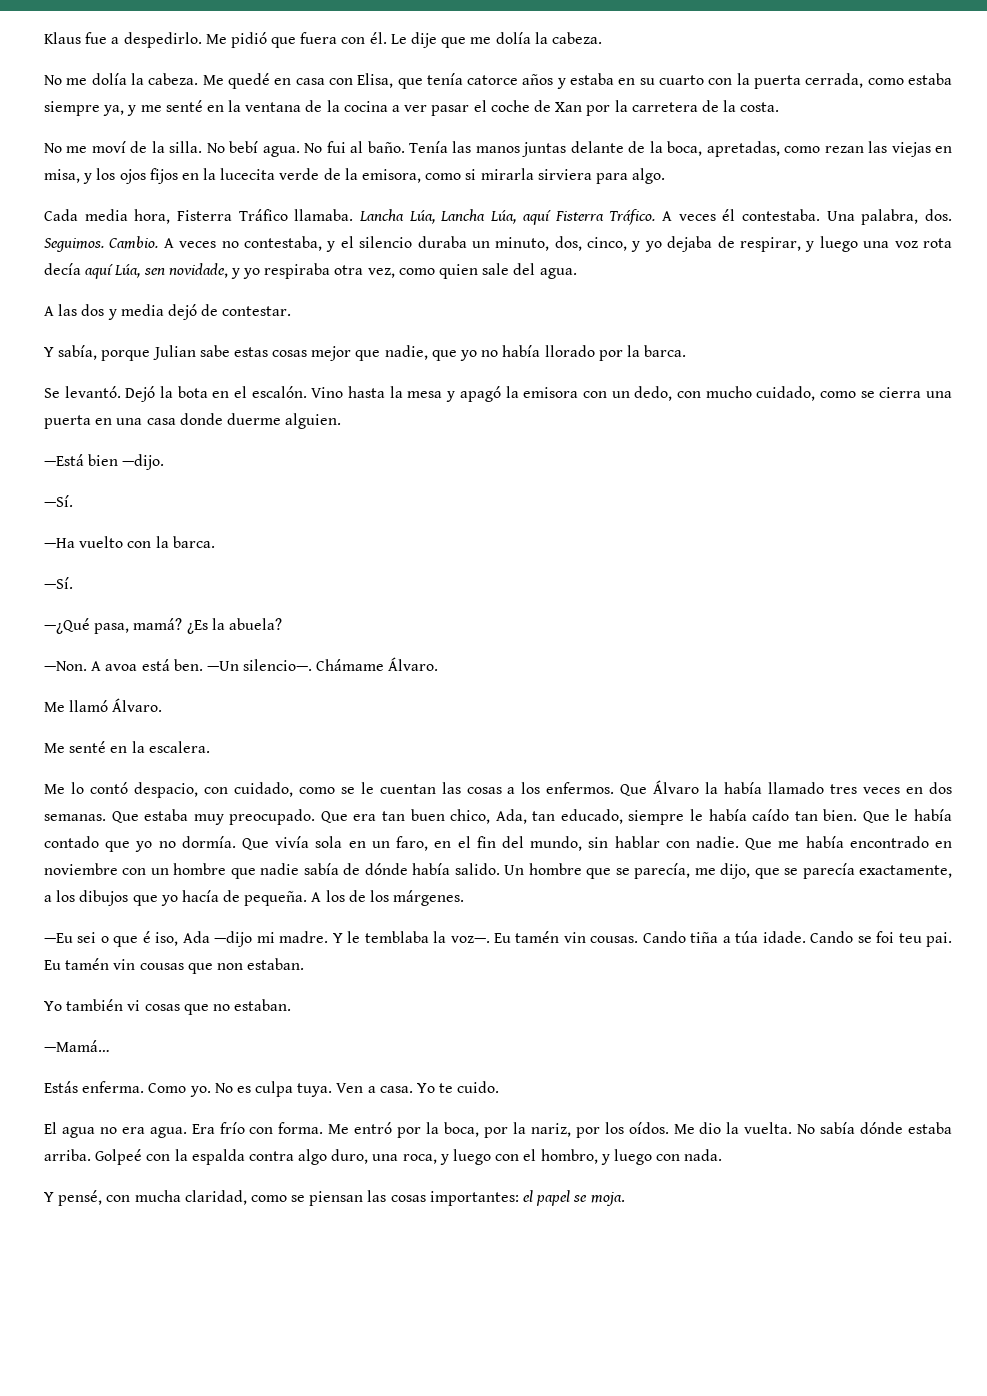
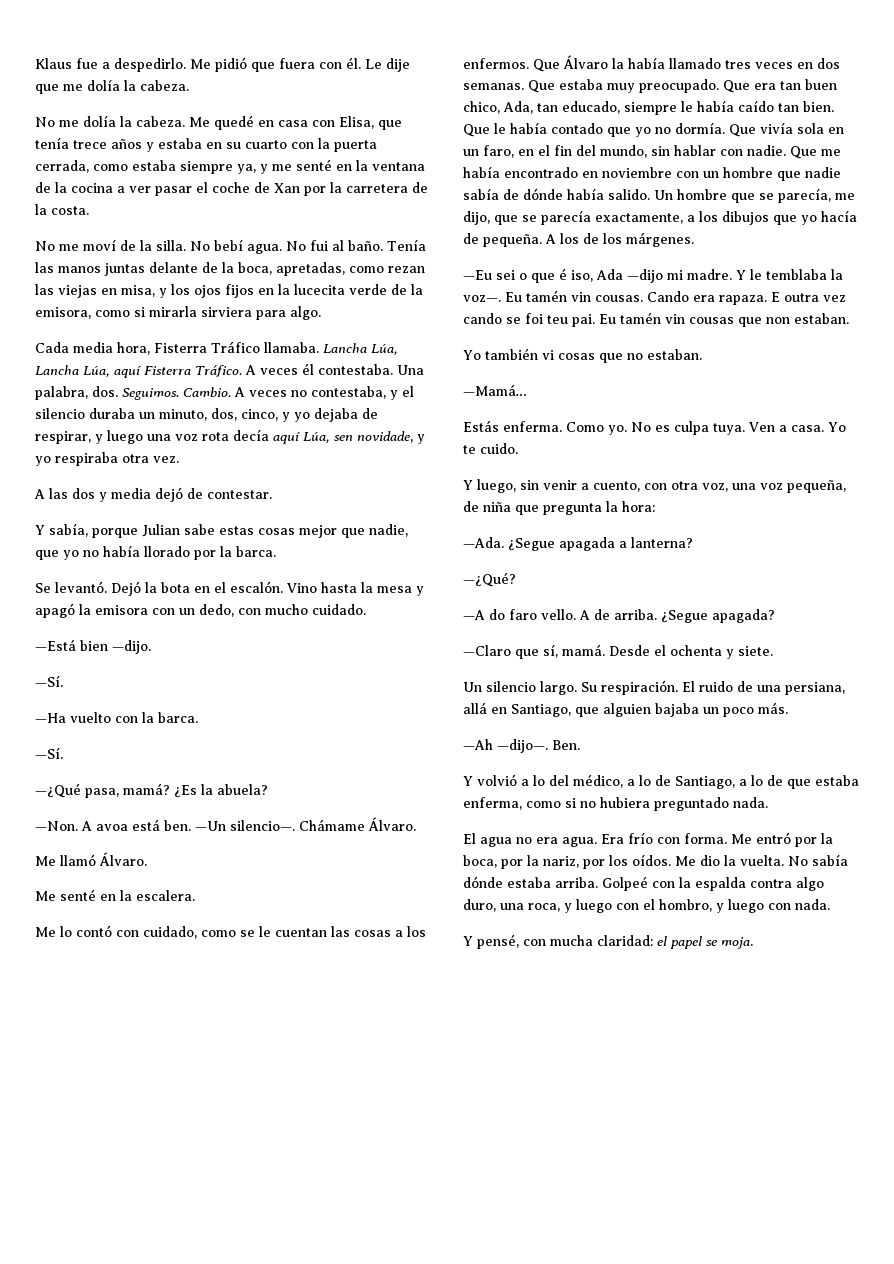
- Me quedé en casa con Elisa, que tenía catorce años y estaba en su cuarto con la puerta cerrada, como estaba siempre ya, y me senté en la ventana de la cocina a ver pasar el coche de Xan por la carretera de la costa.
+ Me quedé en casa con Elisa, que tenía trece años y estaba en su cuarto con la puerta cerrada, como estaba siempre ya, y me senté en la ventana de la cocina a ver pasar el coche de Xan por la carretera de la costa.
- A veces no contestaba, y el silencio duraba un minuto, dos, cinco, y yo dejaba de respirar, y luego una voz rota decía aquí Lúa, sen novidade, y yo respiraba otra vez, como quien sale del agua.
+ A veces no contestaba, y el silencio duraba un minuto, dos, cinco, y yo dejaba de respirar, y luego una voz rota decía aquí Lúa, sen novidade, y yo respiraba otra vez.
- Vino hasta la mesa y apagó la emisora con un dedo, con mucho cuidado, como se cierra una puerta en una casa donde duerme alguien.
+ Vino hasta la mesa y apagó la emisora con un dedo, con mucho cuidado.
- Me lo contó despacio, con cuidado, como se le cuentan las cosas a los enfermos.
+ Me lo contó con cuidado, como se le cuentan las cosas a los enfermos.
- Cando tiña a túa idade. Cando se foi teu pai.
+ Cando era rapaza. E outra vez cando se foi teu pai.
+ Y luego, sin venir a cuento, con otra voz, una voz pequeña, de niña que pregunta la hora:
+ —Ada. ¿Segue apagada a lanterna?
+ —¿Qué?
+ —A do faro vello. A de arriba. ¿Segue apagada?
+ —Claro que sí, mamá. Desde el ochenta y siete.
+ Un silencio largo. Su respiración. El ruido de una persiana, allá en Santiago, que alguien bajaba un poco más.
+ —Ah —dijo—. Ben.
+ Y volvió a lo del médico, a lo de Santiago, a lo de que estaba enferma, como si no hubiera preguntado nada.
- Y pensé, con mucha claridad, como se piensan las cosas importantes: el papel se moja.
+ Y pensé, con mucha claridad: el papel se moja.

